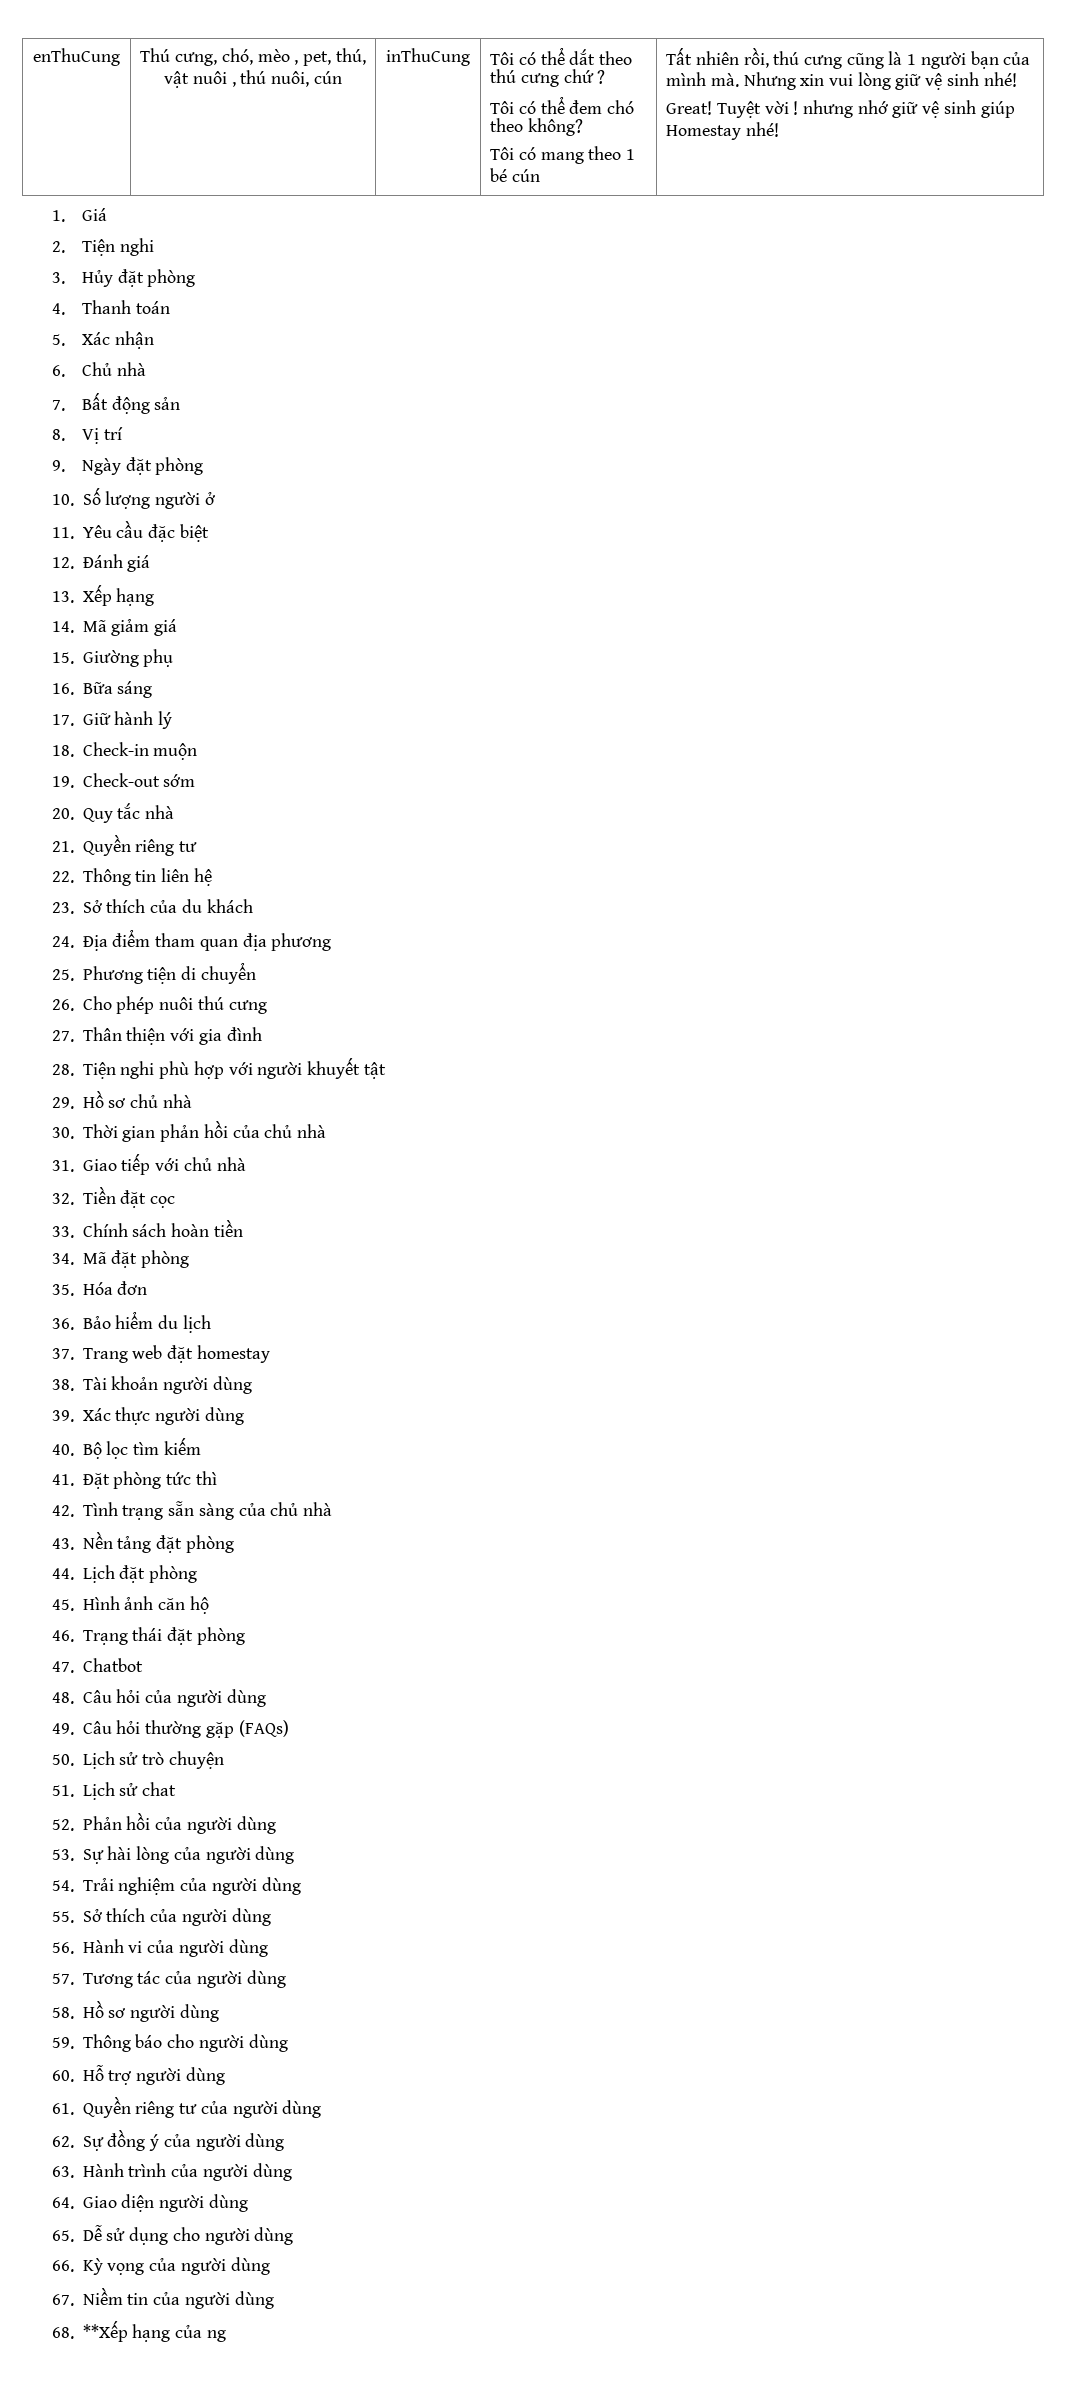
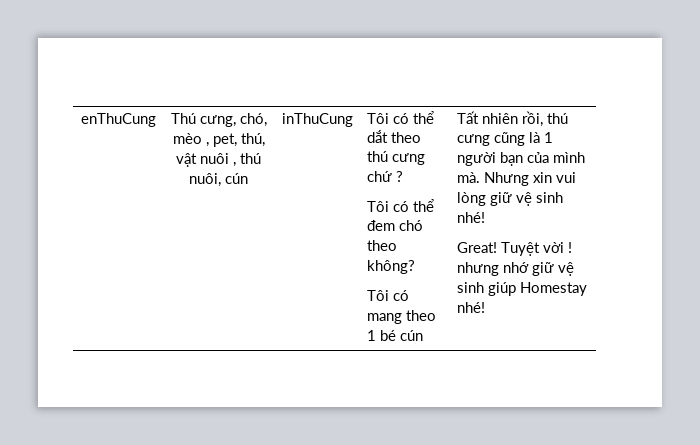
- 1. Giá
- 2. Tiện nghi
- 3. Hủy đặt phòng
- 4. Thanh toán
- 5. Xác nhận
- 6. Chủ nhà
- 7. Bất động sản
- 8. Vị trí
- 9. Ngày đặt phòng
- 10. Số lượng người ở
- 11. Yêu cầu đặc biệt
- 12. Đánh giá
- 13. Xếp hạng
- 14. Mã giảm giá
- 15. Giường phụ
- 16. Bữa sáng
- 17. Giữ hành lý
- 18. Check-in muộn
- 19. Check-out sớm
- 20. Quy tắc nhà
- 21. Quyền riêng tư
- 22. Thông tin liên hệ
- 23. Sở thích của du khách
- 24. Địa điểm tham quan địa phương
- 25. Phương tiện di chuyển
- 26. Cho phép nuôi thú cưng
- 27. Thân thiện với gia đình
- 28. Tiện nghi phù hợp với người khuyết tật
- 29. Hồ sơ chủ nhà
- 30. Thời gian phản hồi của chủ nhà
- 31. Giao tiếp với chủ nhà
- 32. Tiền đặt cọc
- 33. Chính sách hoàn tiền
- 34. Mã đặt phòng
- 35. Hóa đơn
- 36. Bảo hiểm du lịch
- 37. Trang web đặt homestay
- 38. Tài khoản người dùng
- 39. Xác thực người dùng
- 40. Bộ lọc tìm kiếm
- 41. Đặt phòng tức thì
- 42. Tình trạng sẵn sàng của chủ nhà
- 43. Nền tảng đặt phòng
- 44. Lịch đặt phòng
- 45. Hình ảnh căn hộ
- 46. Trạng thái đặt phòng
- 47. Chatbot
- 48. Câu hỏi của người dùng
- 49. Câu hỏi thường gặp (FAQs)
- 50. Lịch sử trò chuyện
- 51. Lịch sử chat
- 52. Phản hồi của người dùng
- 53. Sự hài lòng của người dùng
- 54. Trải nghiệm của người dùng
- 55. Sở thích của người dùng
- 56. Hành vi của người dùng
- 57. Tương tác của người dùng
- 58. Hồ sơ người dùng
- 59. Thông báo cho người dùng
- 60. Hỗ trợ người dùng
- 61. Quyền riêng tư của người dùng
- 62. Sự đồng ý của người dùng
- 63. Hành trình của người dùng
- 64. Giao diện người dùng
- 65. Dễ sử dụng cho người dùng
- 66. Kỳ vọng của người dùng
- 67. Niềm tin của người dùng
- 68. **Xếp hạng của ng

